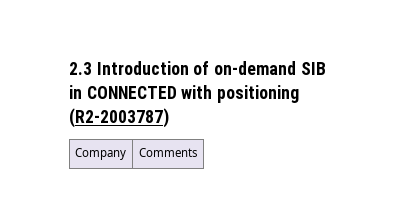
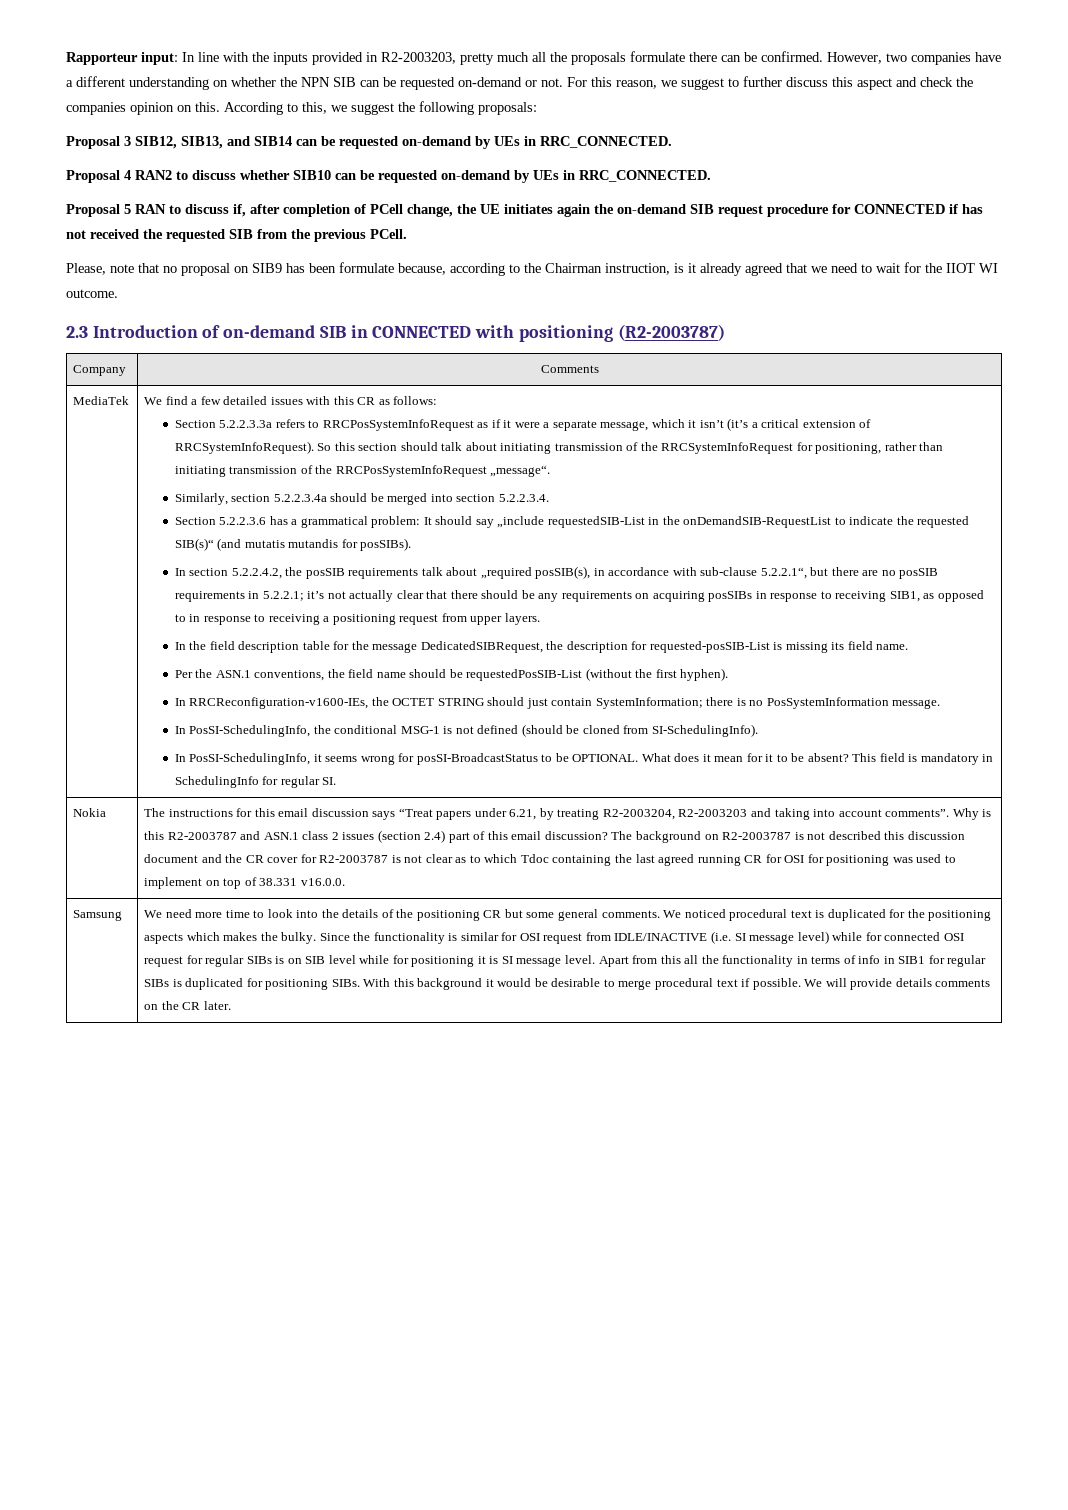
+ Rapporteur input: In line with the inputs provided in R2-2003203, pretty much all the proposals formulate there can be confirmed. However, two companies have a different understanding on whether the NPN SIB can be requested on-demand or not. For this reason, we suggest to further discuss this aspect and check the companies opinion on this. According to this, we suggest the following proposals:
+ Proposal 3 SIB12, SIB13, and SIB14 can be requested on-demand by UEs in RRC_CONNECTED.
+ Proposal 4 RAN2 to discuss whether SIB10 can be requested on-demand by UEs in RRC_CONNECTED.
+ Proposal 5 RAN to discuss if, after completion of PCell change, the UE initiates again the on-demand SIB request procedure for CONNECTED if has not received the requested SIB from the previous PCell.
+ Please, note that no proposal on SIB9 has been formulate because, according to the Chairman instruction, is it already agreed that we need to wait for the IIOT WI outcome.
+ MediaTek | We find a few detailed issues with this CR as follows:
+ Section 5.2.2.3.3a refers to RRCPosSystemInfoRequest as if it were a separate message, which it isn’t (it’s a critical extension of RRCSystemInfoRequest). So this section should talk about initiating transmission of the RRCSystemInfoRequest for positioning, rather than initiating transmission of the RRCPosSystemInfoRequest „message“.
+ Similarly, section 5.2.2.3.4a should be merged into section 5.2.2.3.4.
+ Section 5.2.2.3.6 has a grammatical problem: It should say „include requestedSIB-List in the onDemandSIB-RequestList to indicate the requested SIB(s)“ (and mutatis mutandis for posSIBs).
+ In section 5.2.2.4.2, the posSIB requirements talk about „required posSIB(s), in accordance with sub-clause 5.2.2.1“, but there are no posSIB requirements in 5.2.2.1; it’s not actually clear that there should be any requirements on acquiring posSIBs in response to receiving SIB1, as opposed to in response to receiving a positioning request from upper layers.
+ In the field description table for the message DedicatedSIBRequest, the description for requested-posSIB-List is missing its field name.
+ Per the ASN.1 conventions, the field name should be requestedPosSIB-List (without the first hyphen).
+ In RRCReconfiguration-v1600-IEs, the OCTET STRING should just contain SystemInformation; there is no PosSystemInformation message.
+ In PosSI-SchedulingInfo, the conditional MSG-1 is not defined (should be cloned from SI-SchedulingInfo).
+ In PosSI-SchedulingInfo, it seems wrong for posSI-BroadcastStatus to be OPTIONAL. What does it mean for it to be absent? This field is mandatory in SchedulingInfo for regular SI.
+ Nokia | The instructions for this email discussion says “Treat papers under 6.21, by treating R2-2003204, R2-2003203 and taking into account comments”. Why is this R2-2003787 and ASN.1 class 2 issues (section 2.4) part of this email discussion? The background on R2-2003787 is not described this discussion document and the CR cover for R2-2003787 is not clear as to which Tdoc containing the last agreed running CR for OSI for positioning was used to implement on top of 38.331 v16.0.0.
+ Samsung | We need more time to look into the details of the positioning CR but some general comments. We noticed procedural text is duplicated for the positioning aspects which makes the bulky. Since the functionality is similar for OSI request from IDLE/INACTIVE (i.e. SI message level) while for connected OSI request for regular SIBs is on SIB level while for positioning it is SI message level. Apart from this all the functionality in terms of info in SIB1 for regular SIBs is duplicated for positioning SIBs. With this background it would be desirable to merge procedural text if possible. We will provide details comments on the CR later.

